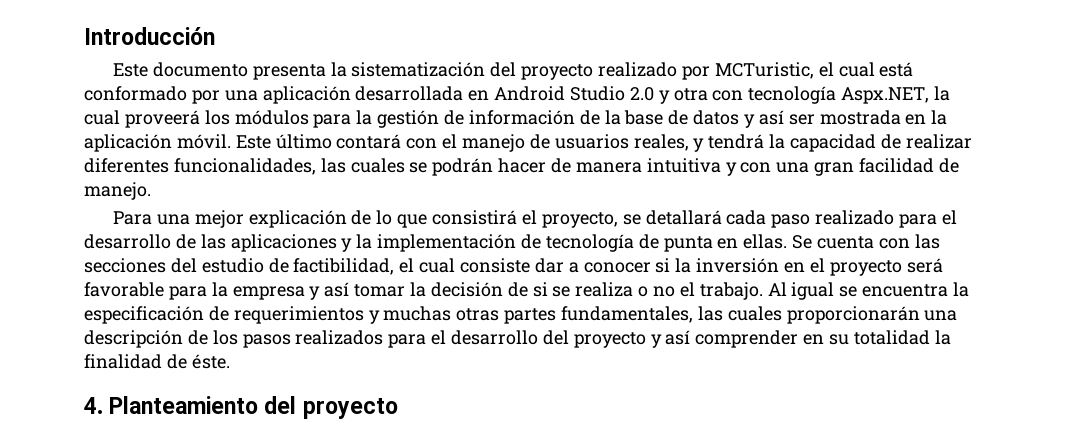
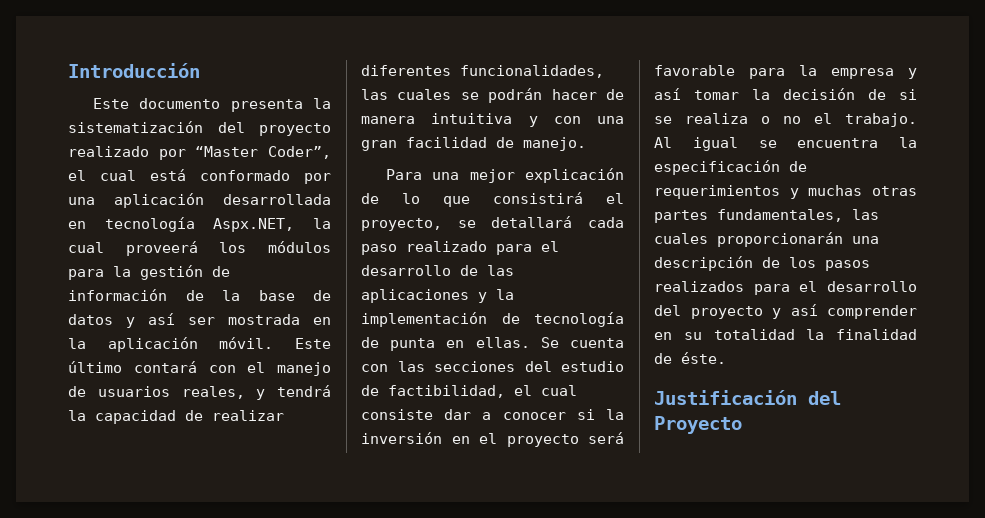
- Este documento presenta la sistematización del proyecto realizado por MCTuristic, el cual está conformado por una aplicación desarrollada en Android Studio 2.0 y otra con tecnología Aspx.NET, la cual proveerá los módulos para la gestión de información de la base de datos y así ser mostrada en la aplicación móvil.
+ Este documento presenta la sistematización del proyecto realizado por “Master Coder”, el cual está conformado por una aplicación desarrollada en tecnología Aspx.NET, la cual proveerá los módulos para la gestión de información de la base de datos y así ser mostrada en la aplicación móvil.
- 4. Planteamiento del proyecto
+ Justificación del Proyecto

